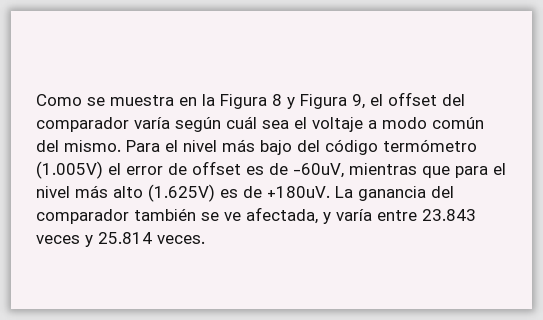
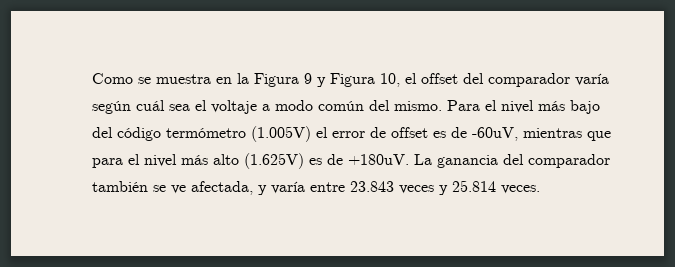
- Como se muestra en la Figura 8 y Figura 9, el offset del comparador varía según cuál sea el voltaje a modo común del mismo.
+ Como se muestra en la Figura 9 y Figura 10, el offset del comparador varía según cuál sea el voltaje a modo común del mismo.

